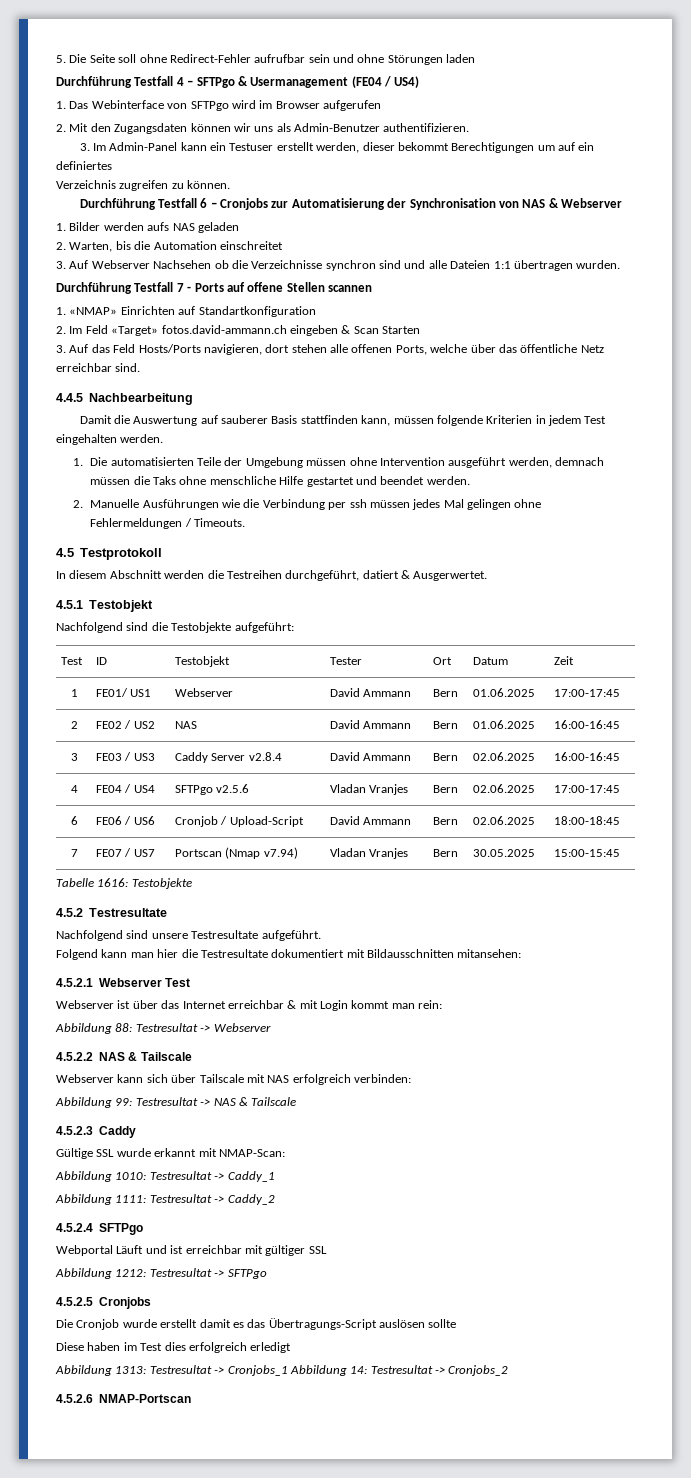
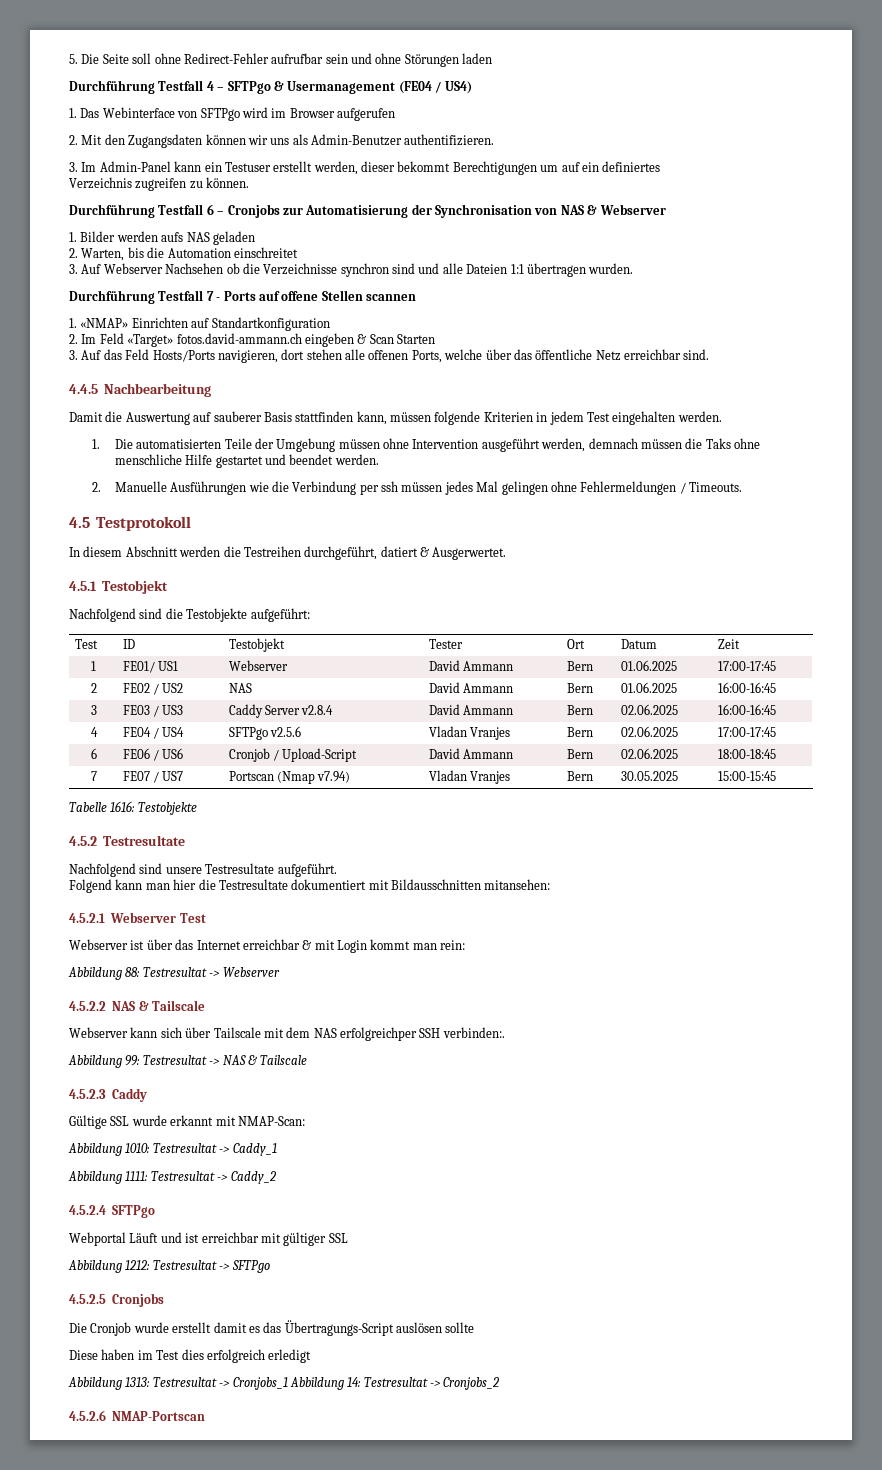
- Webserver kann sich über Tailscale mit NAS erfolgreich verbinden:
+ Webserver kann sich über Tailscale mit dem NAS erfolgreichper SSH verbinden:.

